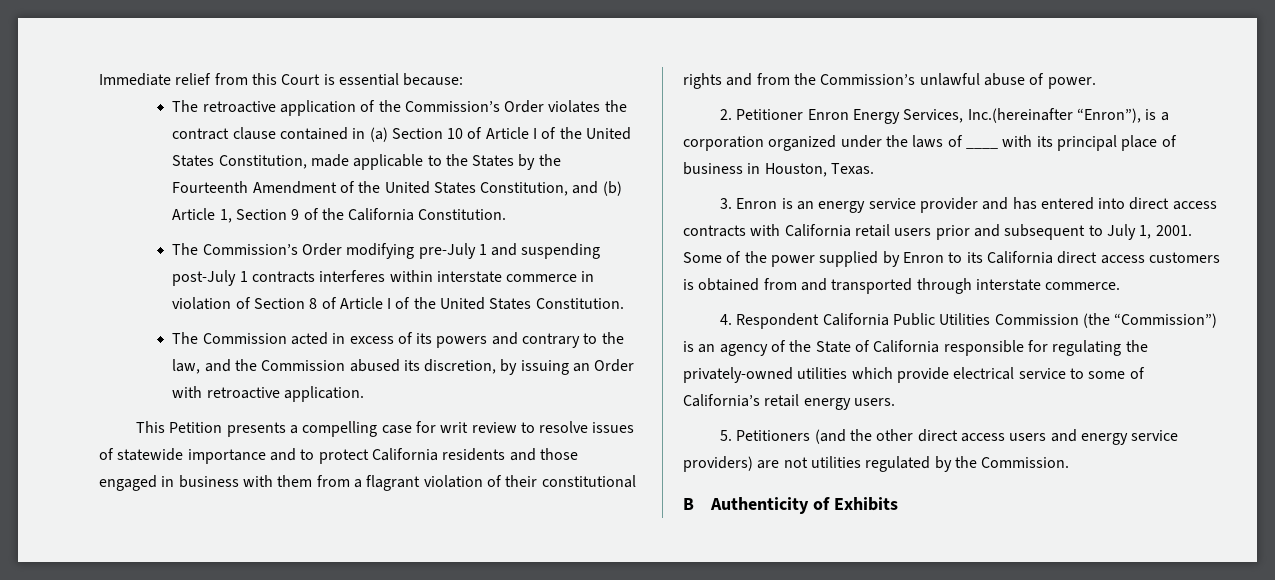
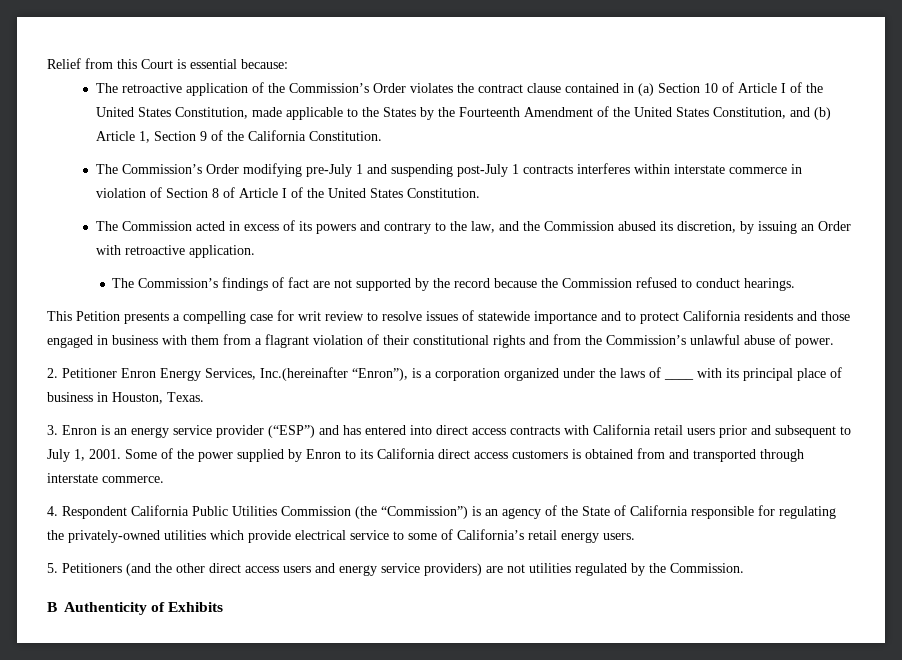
- Immediate relief from this Court is essential because:
+ Relief from this Court is essential because:
+ The Commission’s findings of fact are not supported by the record because the Commission refused to conduct hearings.
- 3. Enron is an energy service provider and has entered into direct access contracts with California retail users prior and subsequent to July 1, 2001.
+ 3. Enron is an energy service provider (“ESP”) and has entered into direct access contracts with California retail users prior and subsequent to July 1, 2001.

